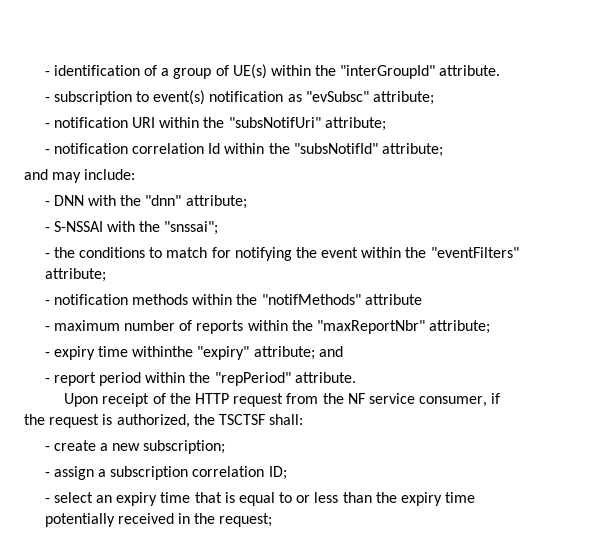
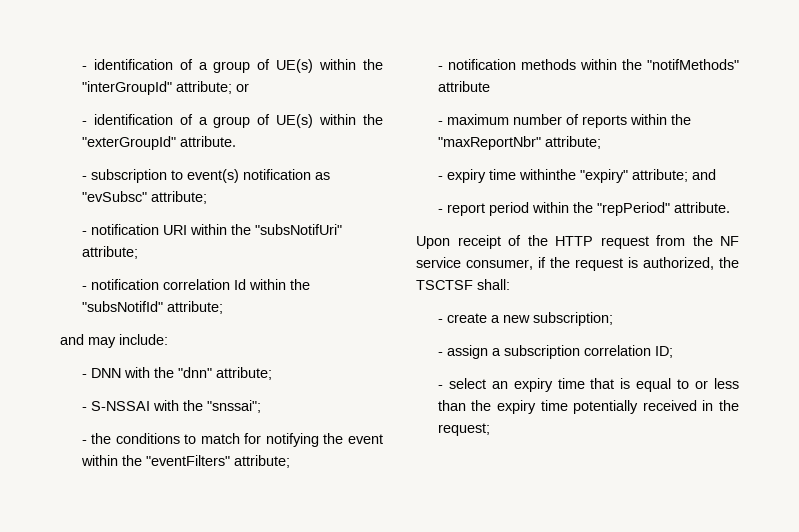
- - identification of a group of UE(s) within the "interGroupId" attribute.
+ - identification of a group of UE(s) within the "interGroupId" attribute; or
+ - identification of a group of UE(s) within the "exterGroupId" attribute.

